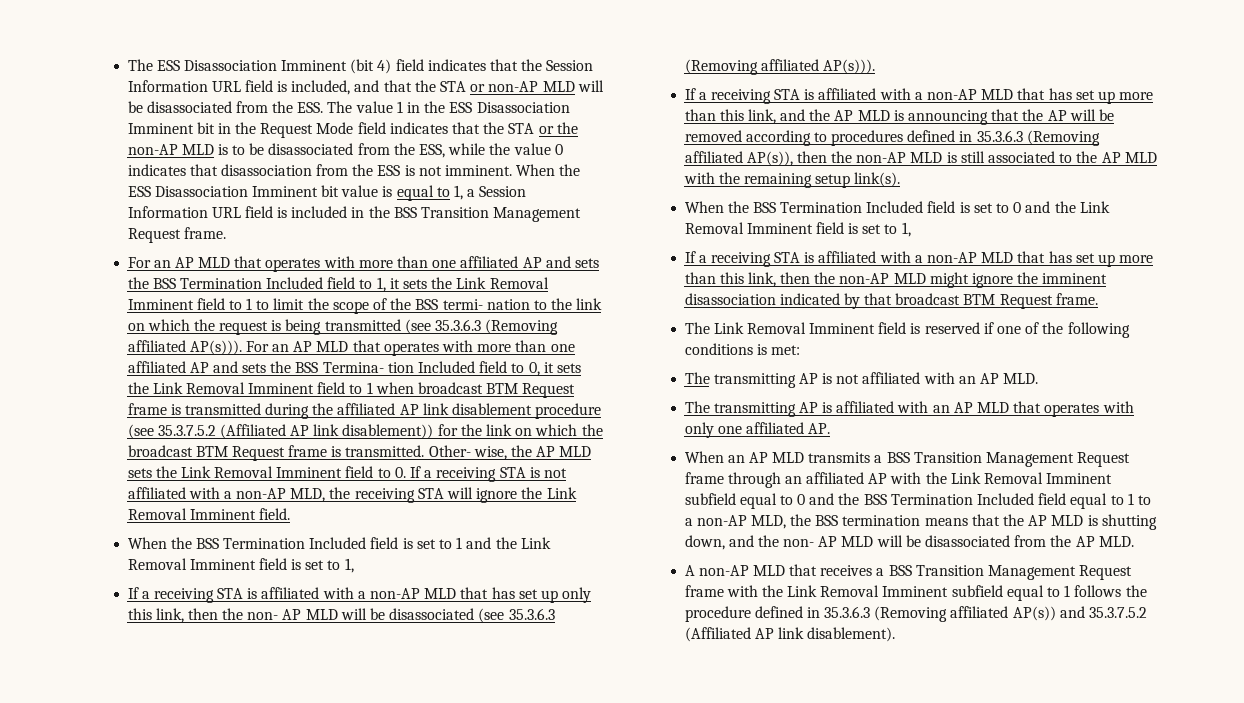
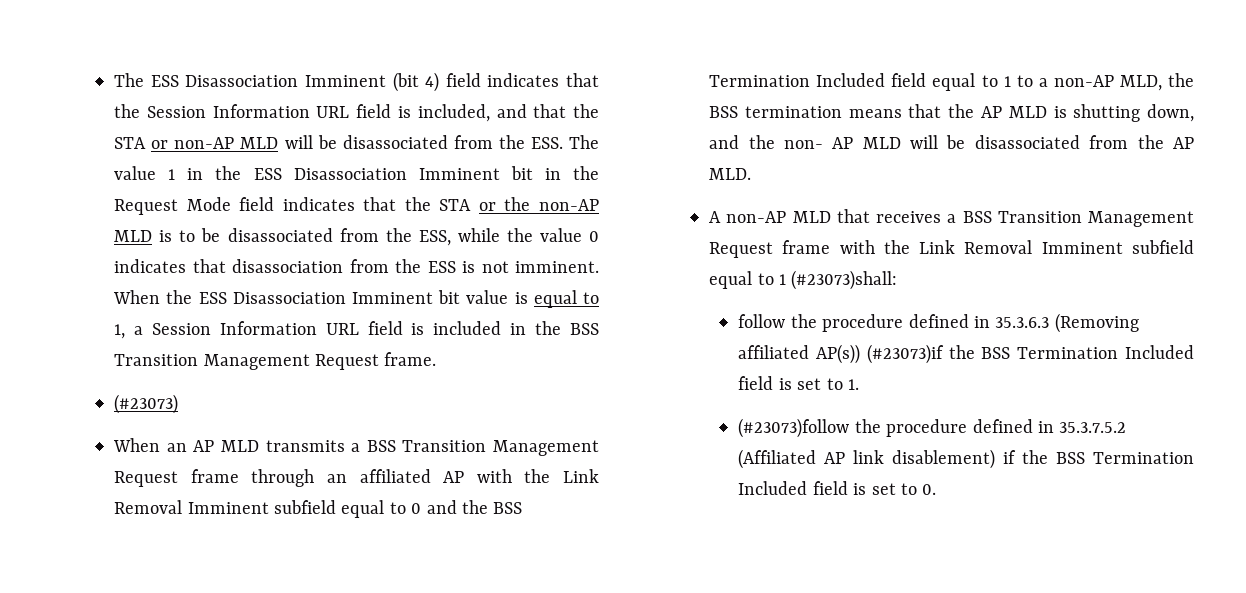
- For an AP MLD that operates with more than one affiliated AP and sets the BSS Termination Included field to 1, it sets the Link Removal Imminent field to 1 to limit the scope of the BSS termi- nation to the link on which the request is being transmitted (see 35.3.6.3 (Removing affiliated AP(s))). For an AP MLD that operates with more than one affiliated AP and sets the BSS Termina- tion Included field to 0, it sets the Link Removal Imminent field to 1 when broadcast BTM Request frame is transmitted during the affiliated AP link disablement procedure (see 35.3.7.5.2 (Affiliated AP link disablement)) for the link on which the broadcast BTM Request frame is transmitted. Other- wise, the AP MLD sets the Link Removal Imminent field to 0. If a receiving STA is not affiliated with a non-AP MLD, the receiving STA will ignore the Link Removal Imminent field.
- When the BSS Termination Included field is set to 1 and the Link Removal Imminent field is set to 1,
- If a receiving STA is affiliated with a non-AP MLD that has set up only this link, then the non- AP MLD will be disassociated (see 35.3.6.3 (Removing affiliated AP(s))).
- If a receiving STA is affiliated with a non-AP MLD that has set up more than this link, and the AP MLD is announcing that the AP will be removed according to procedures defined in 35.3.6.3 (Removing affiliated AP(s)), then the non-AP MLD is still associated to the AP MLD with the remaining setup link(s).
- When the BSS Termination Included field is set to 0 and the Link Removal Imminent field is set to 1,
- If a receiving STA is affiliated with a non-AP MLD that has set up more than this link, then the non-AP MLD might ignore the imminent disassociation indicated by that broadcast BTM Request frame.
- The Link Removal Imminent field is reserved if one of the following conditions is met:
- The transmitting AP is not affiliated with an AP MLD.
- The transmitting AP is affiliated with an AP MLD that operates with only one affiliated AP.
+ (#23073)
- A non-AP MLD that receives a BSS Transition Management Request frame with the Link Removal Imminent subfield equal to 1 follows the procedure defined in 35.3.6.3 (Removing affiliated AP(s)) and 35.3.7.5.2 (Affiliated AP link disablement).
+ A non-AP MLD that receives a BSS Transition Management Request frame with the Link Removal Imminent subfield equal to 1 (#23073)shall:
+ follow the procedure defined in 35.3.6.3 (Removing affiliated AP(s)) (#23073)if the BSS Termination Included field is set to 1.
+ (#23073)follow the procedure defined in 35.3.7.5.2 (Affiliated AP link disablement) if the BSS Termination Included field is set to 0.

